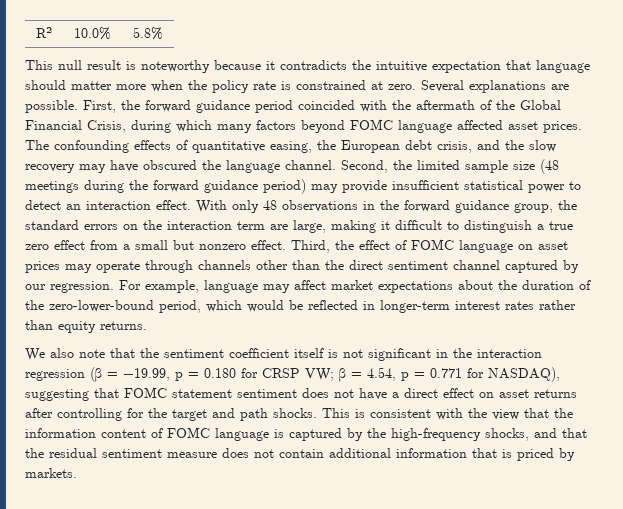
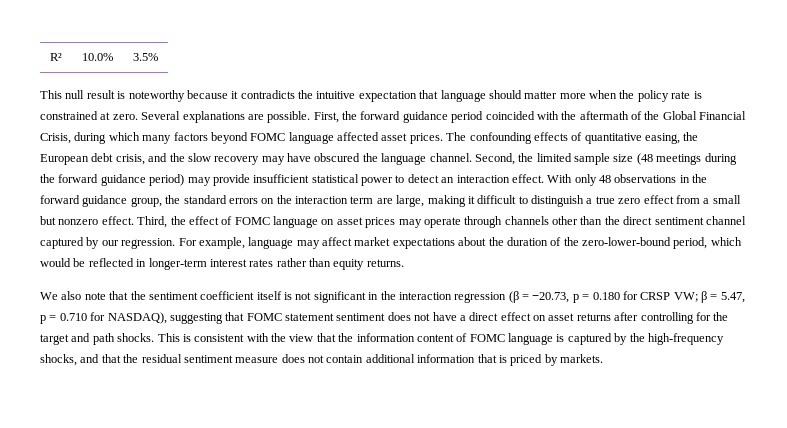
- R² | 10.0% | 5.8%
+ R² | 10.0% | 3.5%
- We also note that the sentiment coefficient itself is not significant in the interaction regression (β = −19.99, p = 0.180 for CRSP VW; β = 4.54, p = 0.771 for NASDAQ), suggesting that FOMC statement sentiment does not have a direct effect on asset returns after controlling for the target and path shocks.
+ We also note that the sentiment coefficient itself is not significant in the interaction regression (β = −20.73, p = 0.180 for CRSP VW; β = 5.47, p = 0.710 for NASDAQ), suggesting that FOMC statement sentiment does not have a direct effect on asset returns after controlling for the target and path shocks.

